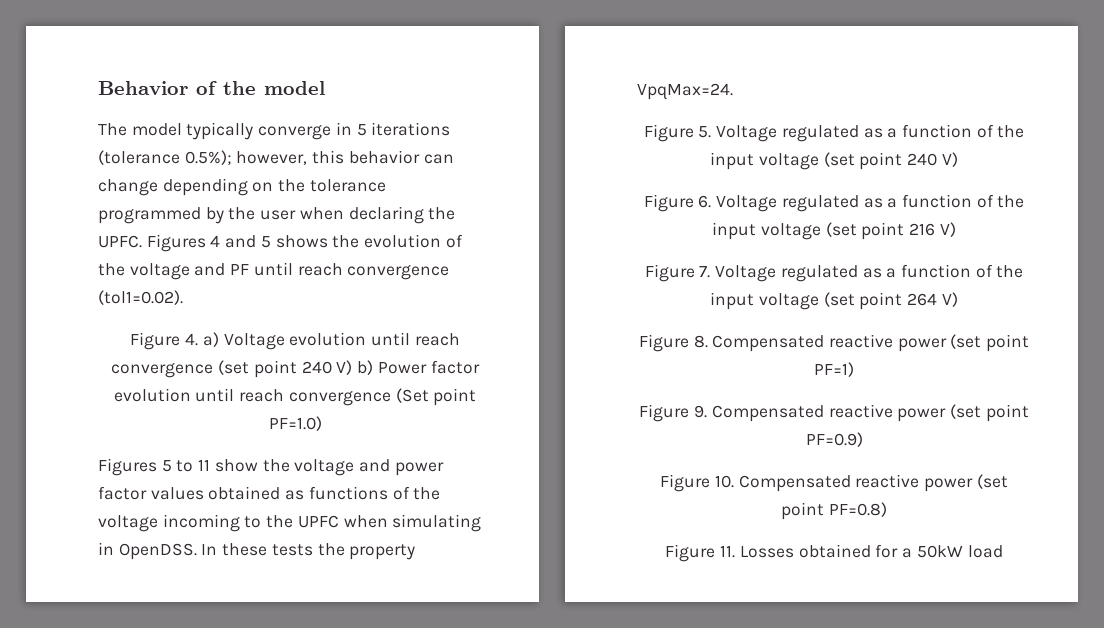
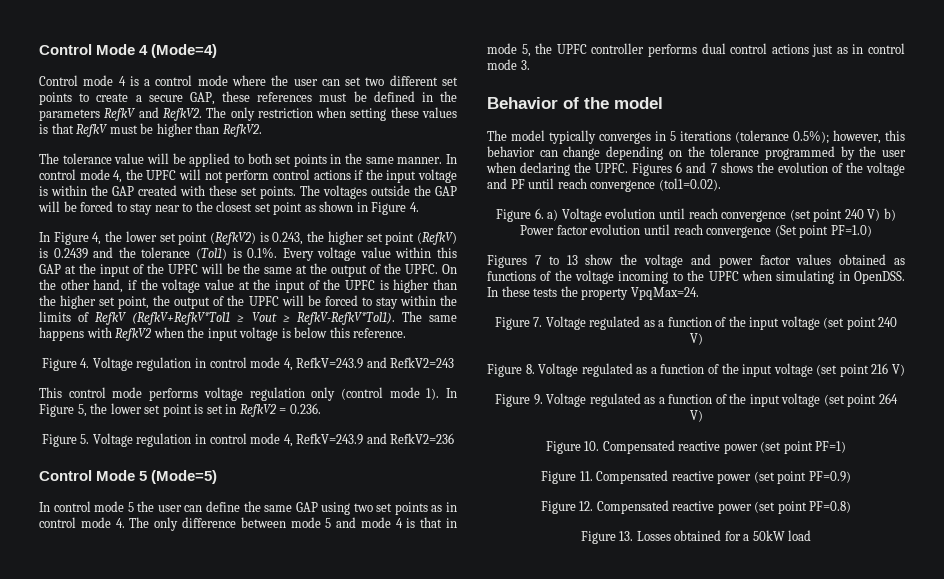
+ Control Mode 4 (Mode=4)
+ Control mode 4 is a control mode where the user can set two different set points to create a secure GAP, these references must be defined in the parameters RefkV and RefkV2. The only restriction when setting these values is that RefkV must be higher than RefkV2.
+ The tolerance value will be applied to both set points in the same manner. In control mode 4, the UPFC will not perform control actions if the input voltage is within the GAP created with these set points. The voltages outside the GAP will be forced to stay near to the closest set point as shown in Figure 4.
+ In Figure 4, the lower set point (RefkV2) is 0.243, the higher set point (RefkV) is 0.2439 and the tolerance (Tol1) is 0.1%. Every voltage value within this GAP at the input of the UPFC will be the same at the output of the UPFC. On the other hand, if the voltage value at the input of the UPFC is higher than the higher set point, the output of the UPFC will be forced to stay within the limits of RefkV (RefkV+RefkV*Tol1 ≥ Vout ≥ RefkV-RefkV*Tol1). The same happens with RefkV2 when the input voltage is below this reference.
+ Figure 4. Voltage regulation in control mode 4, RefkV=243.9 and RefkV2=243
+ This control mode performs voltage regulation only (control mode 1). In Figure 5, the lower set point is set in RefkV2 = 0.236.
+ Figure 5. Voltage regulation in control mode 4, RefkV=243.9 and RefkV2=236
+ Control Mode 5 (Mode=5)
+ In control mode 5 the user can define the same GAP using two set points as in control mode 4. The only difference between mode 5 and mode 4 is that in mode 5, the UPFC controller performs dual control actions just as in control mode 3.
- The model typically converge in 5 iterations (tolerance 0.5%); however, this behavior can change depending on the tolerance programmed by the user when declaring the UPFC.
+ The model typically converges in 5 iterations (tolerance 0.5%); however, this behavior can change depending on the tolerance programmed by the user when declaring the UPFC.
- Figures 4 and 5 shows the evolution of the voltage and PF until reach convergence (tol1=0.02).
+ Figures 6 and 7 shows the evolution of the voltage and PF until reach convergence (tol1=0.02).
- Figure 4. a) Voltage evolution until reach convergence (set point 240 V) b) Power factor evolution until reach convergence (Set point PF=1.0)
+ Figure 6. a) Voltage evolution until reach convergence (set point 240 V) b) Power factor evolution until reach convergence (Set point PF=1.0)
- Figures 5 to 11 show the voltage and power factor values obtained as functions of the voltage incoming to the UPFC when simulating in OpenDSS.
+ Figures 7 to 13 show the voltage and power factor values obtained as functions of the voltage incoming to the UPFC when simulating in OpenDSS.
- Figure 5. Voltage regulated as a function of the input voltage (set point 240 V)
+ Figure 7. Voltage regulated as a function of the input voltage (set point 240 V)
- Figure 6. Voltage regulated as a function of the input voltage (set point 216 V)
+ Figure 8. Voltage regulated as a function of the input voltage (set point 216 V)
- Figure 7. Voltage regulated as a function of the input voltage (set point 264 V)
+ Figure 9. Voltage regulated as a function of the input voltage (set point 264 V)
- Figure 8. Compensated reactive power (set point PF=1)
+ Figure 10. Compensated reactive power (set point PF=1)
- Figure 9. Compensated reactive power (set point PF=0.9)
+ Figure 11. Compensated reactive power (set point PF=0.9)
- Figure 10. Compensated reactive power (set point PF=0.8)
+ Figure 12. Compensated reactive power (set point PF=0.8)
- Figure 11. Losses obtained for a 50kW load
+ Figure 13. Losses obtained for a 50kW load

